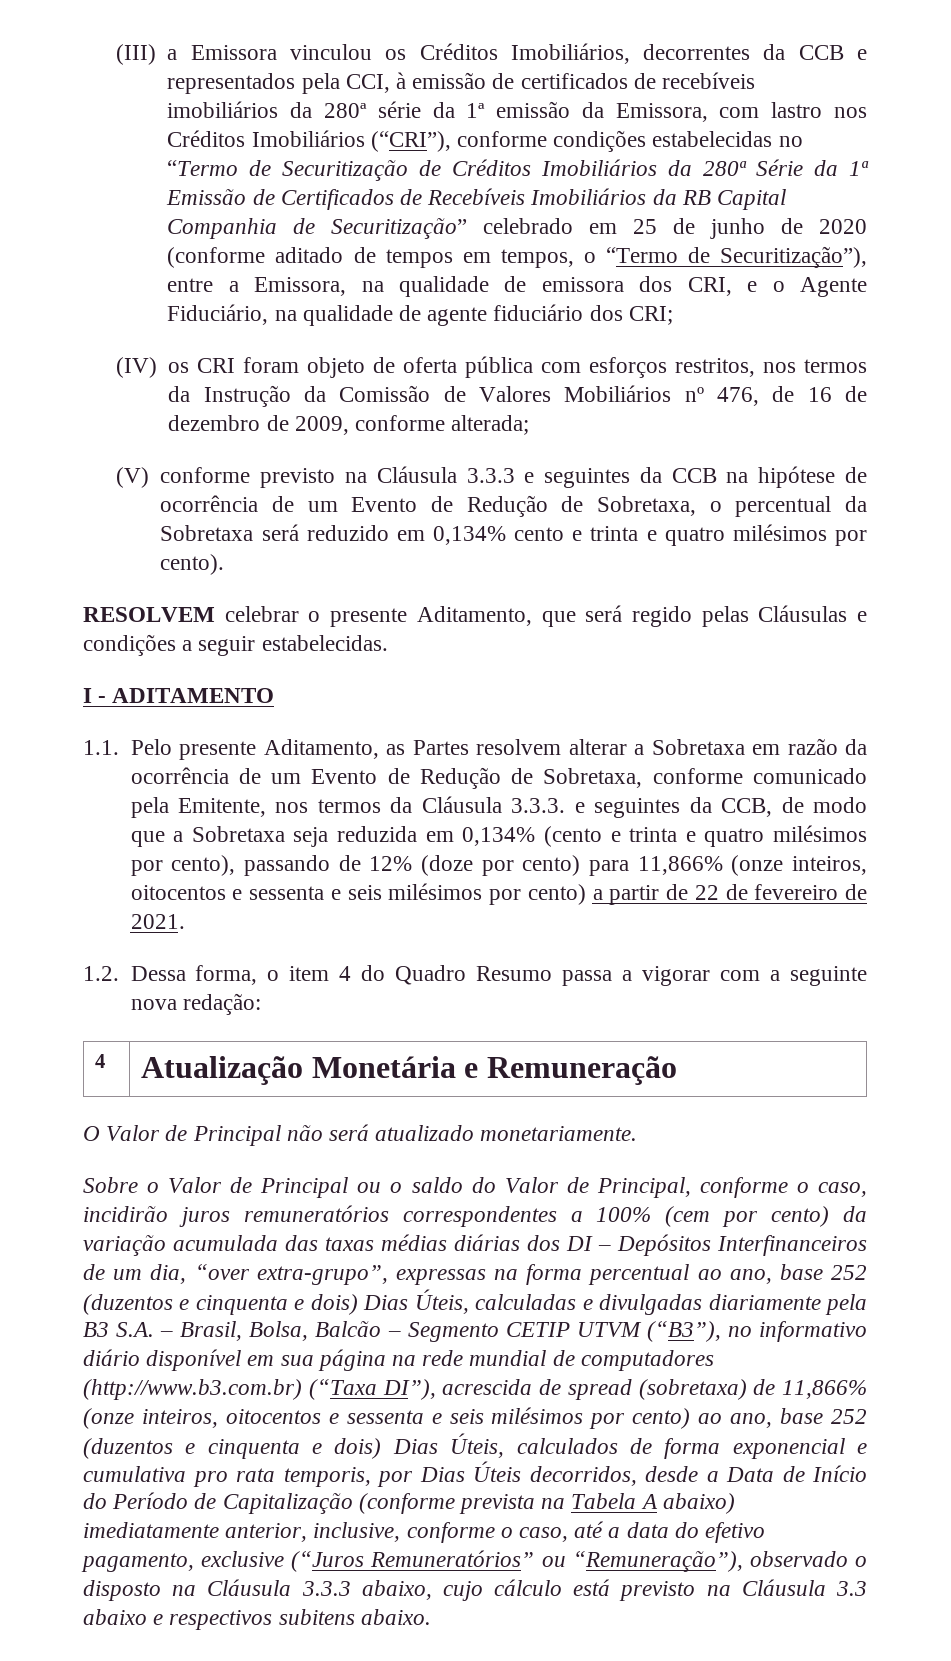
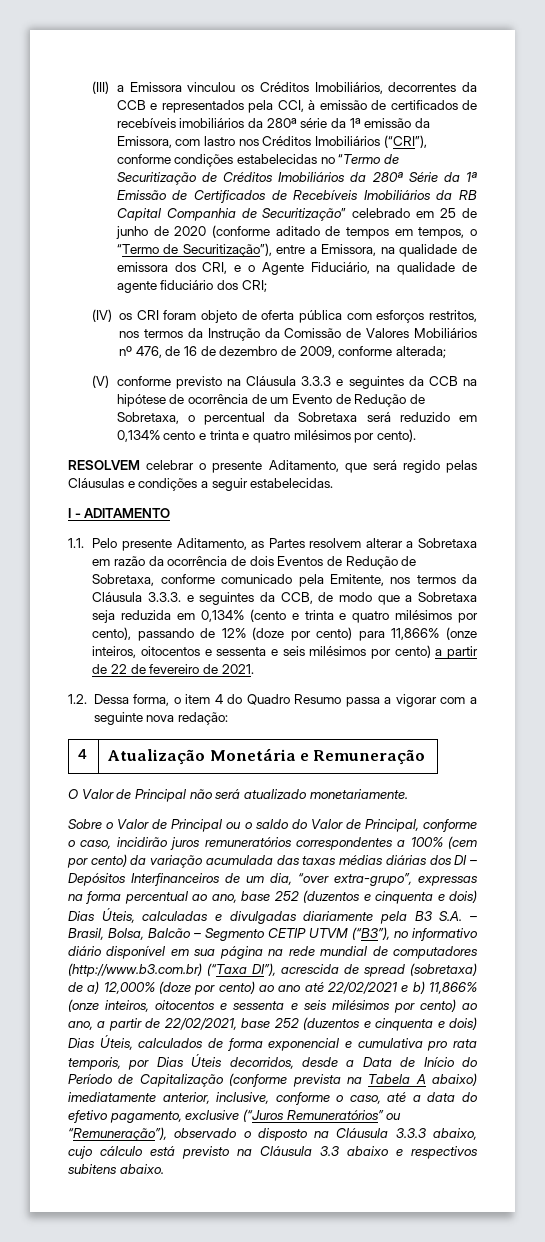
- 1.1. Pelo presente Aditamento, as Partes resolvem alterar a Sobretaxa em razão da ocorrência de um Evento de Redução de Sobretaxa, conforme comunicado pela Emitente, nos termos da Cláusula 3.3.3. e seguintes da CCB, de modo que a Sobretaxa seja reduzida em 0,134% (cento e trinta e quatro milésimos por cento), passando de 12% (doze por cento) para 11,866% (onze inteiros, oitocentos e sessenta e seis milésimos por cento) a partir de 22 de fevereiro de 2021.
+ 1.1. Pelo presente Aditamento, as Partes resolvem alterar a Sobretaxa em razão da ocorrência de dois Eventos de Redução de Sobretaxa, conforme comunicado pela Emitente, nos termos da Cláusula 3.3.3. e seguintes da CCB, de modo que a Sobretaxa seja reduzida em 0,134% (cento e trinta e quatro milésimos por cento), passando de 12% (doze por cento) para 11,866% (onze inteiros, oitocentos e sessenta e seis milésimos por cento) a partir de 22 de fevereiro de 2021.
- Sobre o Valor de Principal ou o saldo do Valor de Principal, conforme o caso, incidirão juros remuneratórios correspondentes a 100% (cem por cento) da variação acumulada das taxas médias diárias dos DI – Depósitos Interfinanceiros de um dia, “over extra-grupo”, expressas na forma percentual ao ano, base 252 (duzentos e cinquenta e dois) Dias Úteis, calculadas e divulgadas diariamente pela B3 S.A. – Brasil, Bolsa, Balcão – Segmento CETIP UTVM (“B3”), no informativo diário disponível em sua página na rede mundial de computadores (http://www.b3.com.br) (“Taxa DI”), acrescida de spread (sobretaxa) de 11,866% (onze inteiros, oitocentos e sessenta e seis milésimos por cento) ao ano, base 252 (duzentos e cinquenta e dois) Dias Úteis, calculados de forma exponencial e cumulativa pro rata temporis, por Dias Úteis decorridos, desde a Data de Início do Período de Capitalização (conforme prevista na Tabela A abaixo) imediatamente anterior, inclusive, conforme o caso, até a data do efetivo pagamento, exclusive (“Juros Remuneratórios” ou “Remuneração”), observado o disposto na Cláusula 3.3.3 abaixo, cujo cálculo está previsto na Cláusula 3.3 abaixo e respectivos subitens abaixo.
+ Sobre o Valor de Principal ou o saldo do Valor de Principal, conforme o caso, incidirão juros remuneratórios correspondentes a 100% (cem por cento) da variação acumulada das taxas médias diárias dos DI – Depósitos Interfinanceiros de um dia, “over extra-grupo”, expressas na forma percentual ao ano, base 252 (duzentos e cinquenta e dois) Dias Úteis, calculadas e divulgadas diariamente pela B3 S.A. – Brasil, Bolsa, Balcão – Segmento CETIP UTVM (“B3”), no informativo diário disponível em sua página na rede mundial de computadores (http://www.b3.com.br) (“Taxa DI”), acrescida de spread (sobretaxa) de a) 12,000% (doze por cento) ao ano até 22/02/2021 e b) 11,866% (onze inteiros, oitocentos e sessenta e seis milésimos por cento) ao ano, a partir de 22/02/2021, base 252 (duzentos e cinquenta e dois) Dias Úteis, calculados de forma exponencial e cumulativa pro rata temporis, por Dias Úteis decorridos, desde a Data de Início do Período de Capitalização (conforme prevista na Tabela A abaixo) imediatamente anterior, inclusive, conforme o caso, até a data do efetivo pagamento, exclusive (“Juros Remuneratórios” ou “Remuneração”), observado o disposto na Cláusula 3.3.3 abaixo, cujo cálculo está previsto na Cláusula 3.3 abaixo e respectivos subitens abaixo.

